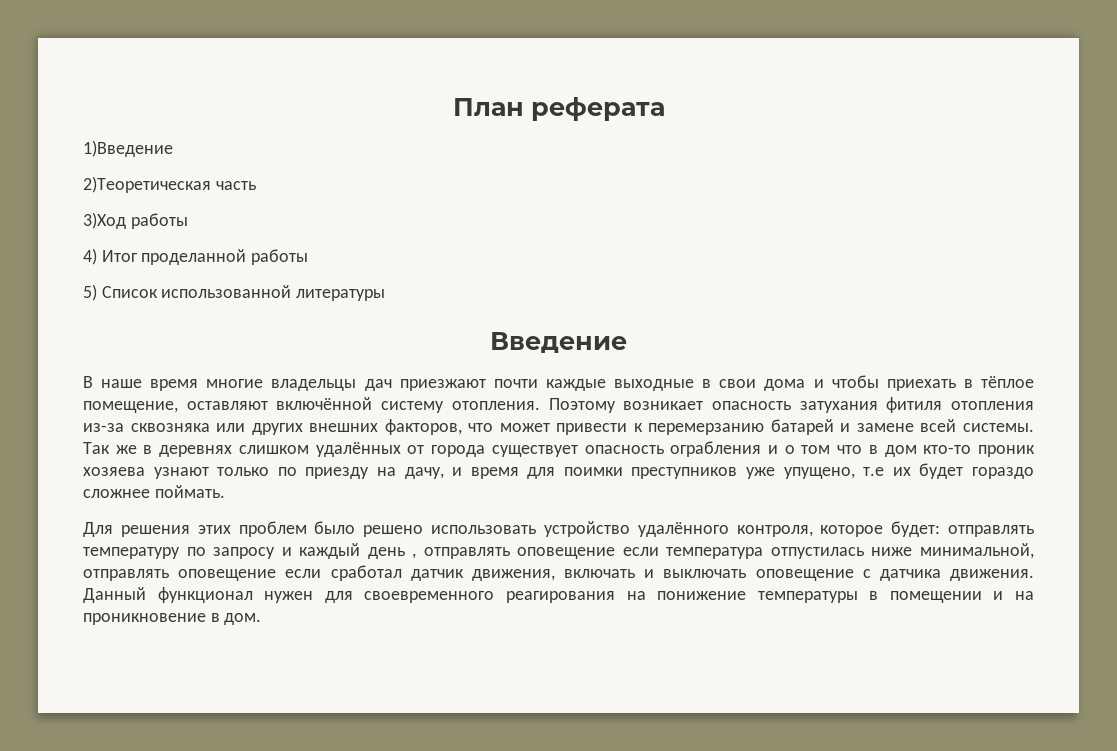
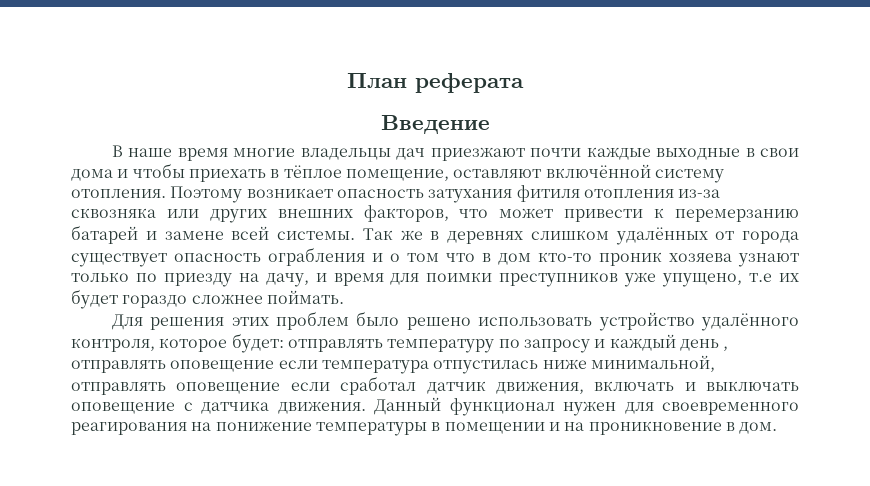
- 1)Введение
- 2)Теоретическая часть
- 3)Ход работы
- 4) Итог проделанной работы
- 5) Список использованной литературы

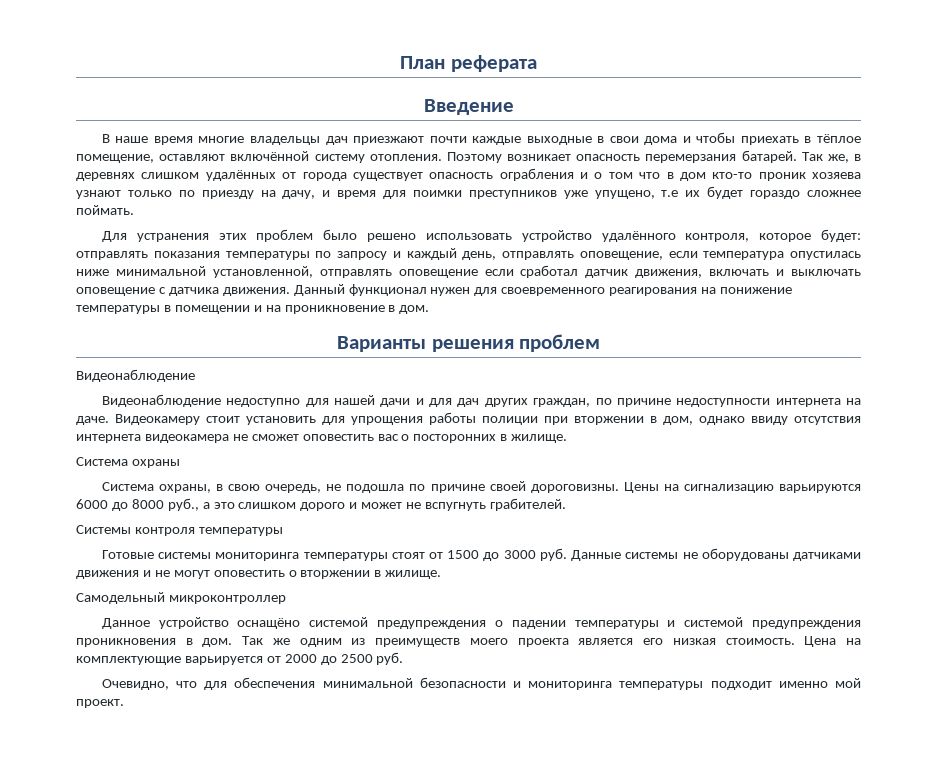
- Поэтому возникает опасность затухания фитиля отопления из-за сквозняка или других внешних факторов, что может привести к перемерзанию батарей и замене всей системы. Так же в деревнях слишком удалённых от города существует опасность ограбления и о том что в дом кто-то проник хозяева узнают только по приезду на дачу, и время для поимки преступников уже упущено, т.е их будет гораздо сложнее поймать.
+ Поэтому возникает опасность перемерзания батарей. Так же, в деревнях слишком удалённых от города существует опасность ограбления и о том что в дом кто-то проник хозяева узнают только по приезду на дачу, и время для поимки преступников уже упущено, т.е их будет гораздо сложнее поймать.
- Для решения этих проблем было решено использовать устройство удалённого контроля, которое будет: отправлять температуру по запросу и каждый день , отправлять оповещение если температура отпустилась ниже минимальной, отправлять оповещение если сработал датчик движения, включать и выключать оповещение с датчика движения.
+ Для устранения этих проблем было решено использовать устройство удалённого контроля, которое будет: отправлять показания температуры по запросу и каждый день, отправлять оповещение, если температура опустилась ниже минимальной установленной, отправлять оповещение если сработал датчик движения, включать и выключать оповещение с датчика движения.
+ Варианты решения проблем
+ Видеонаблюдение
+ Видеонаблюдение недоступно для нашей дачи и для дач других граждан, по причине недоступности интернета на даче. Видеокамеру стоит установить для упрощения работы полиции при вторжении в дом, однако ввиду отсутствия интернета видеокамера не сможет оповестить вас о посторонних в жилище.
+ Система охраны
+ Система охраны, в свою очередь, не подошла по причине своей дороговизны. Цены на сигнализацию варьируются 6000 до 8000 руб., а это слишком дорого и может не вспугнуть грабителей.
+ Системы контроля температуры
+ Готовые системы мониторинга температуры стоят от 1500 до 3000 руб. Данные системы не оборудованы датчиками движения и не могут оповестить о вторжении в жилище.
+ Самодельный микроконтроллер
+ Данное устройство оснащёно системой предупреждения о падении температуры и системой предупреждения проникновения в дом. Так же одним из преимуществ моего проекта является его низкая стоимость. Цена на комплектующие варьируется от 2000 до 2500 руб.
+ Очевидно, что для обеспечения минимальной безопасности и мониторинга температуры подходит именно мой проект.

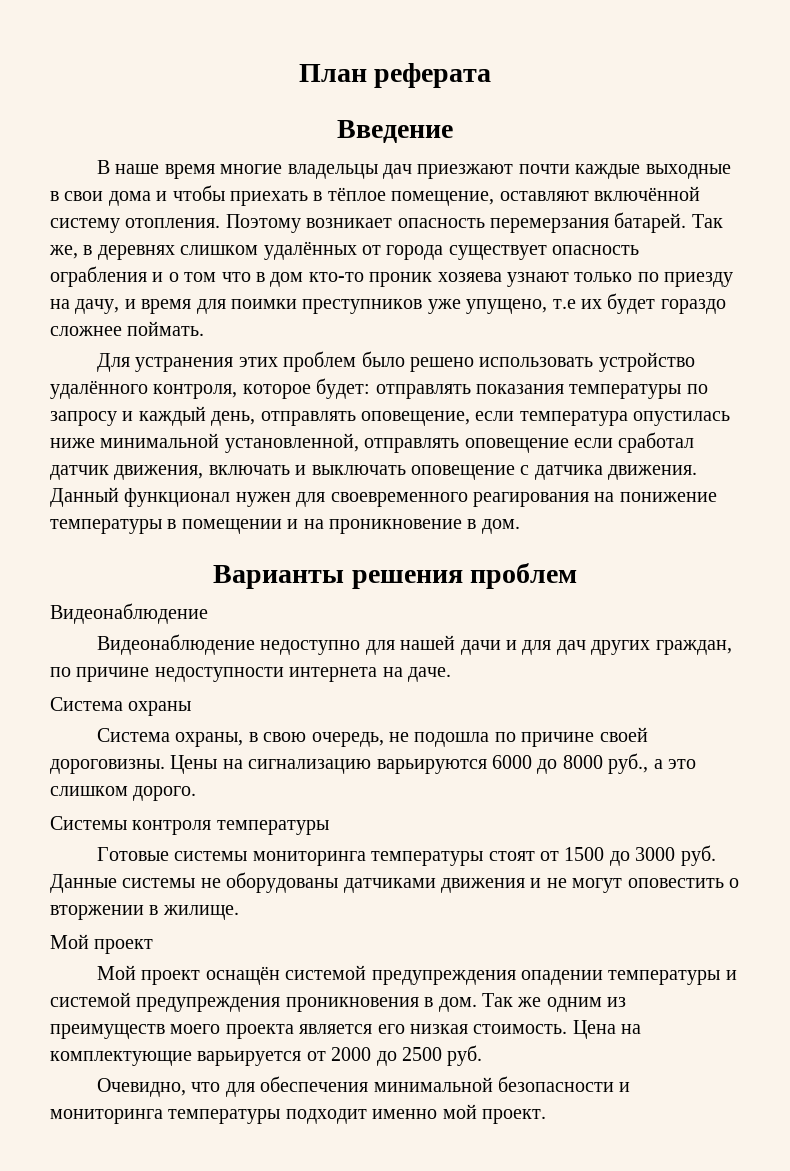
- Видеокамеру стоит установить для упрощения работы полиции при вторжении в дом, однако ввиду отсутствия интернета видеокамера не сможет оповестить вас о посторонних в жилище.
- Цены на сигнализацию варьируются 6000 до 8000 руб., а это слишком дорого и может не вспугнуть грабителей.
+ Цены на сигнализацию варьируются 6000 до 8000 руб., а это слишком дорого.
  Готовые системы мониторинга температуры стоят от 1500 до 3000 руб. Данные системы не оборудованы датчиками движения и не могут оповестить о вторжении в жилище.
- Самодельный микроконтроллер
- Данное устройство оснащёно системой предупреждения о падении температуры и системой предупреждения проникновения в дом.
+ Мой проект
+ Мой проект оснащён системой предупреждения опадении температуры и системой предупреждения проникновения в дом.

